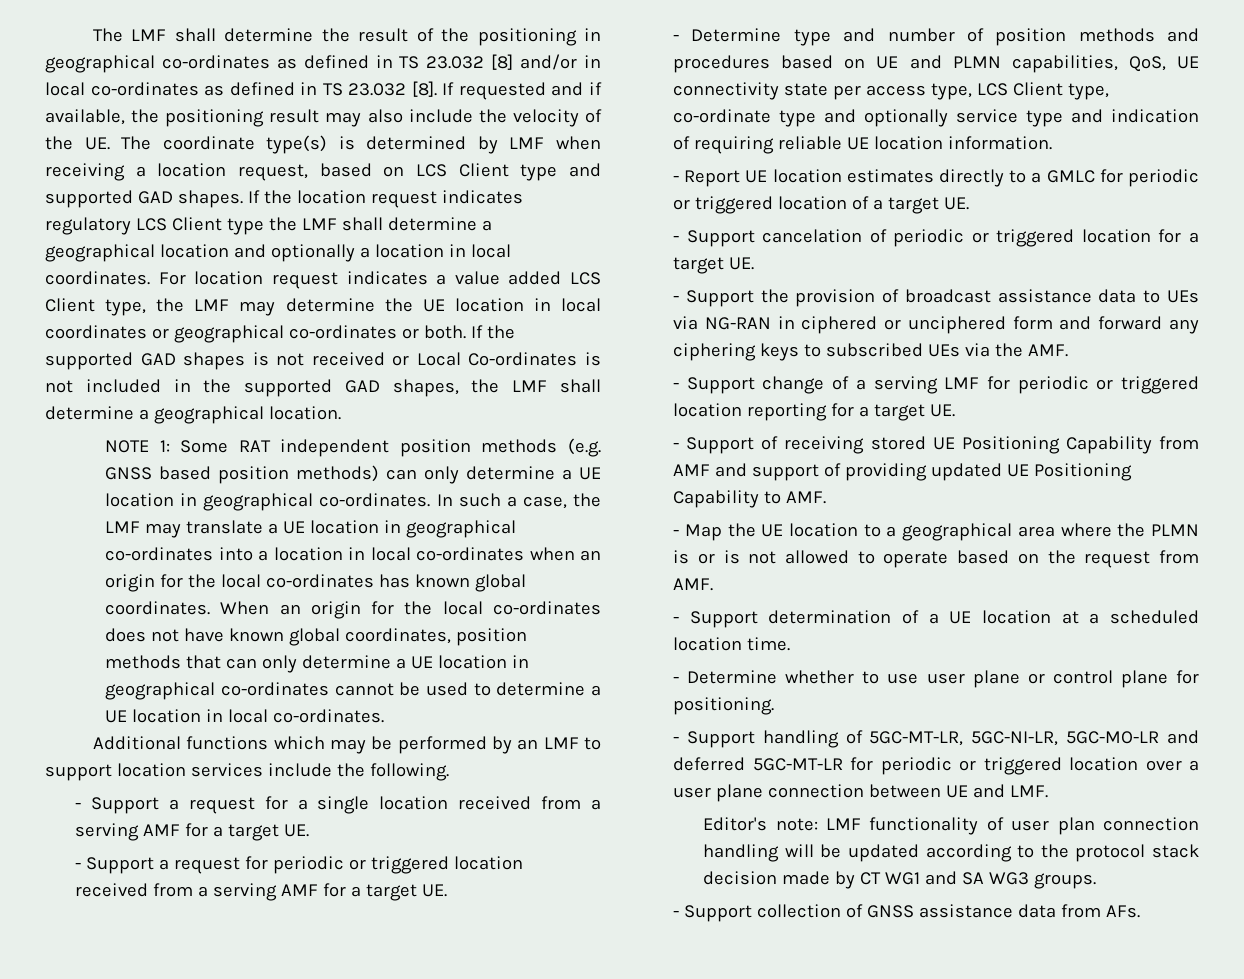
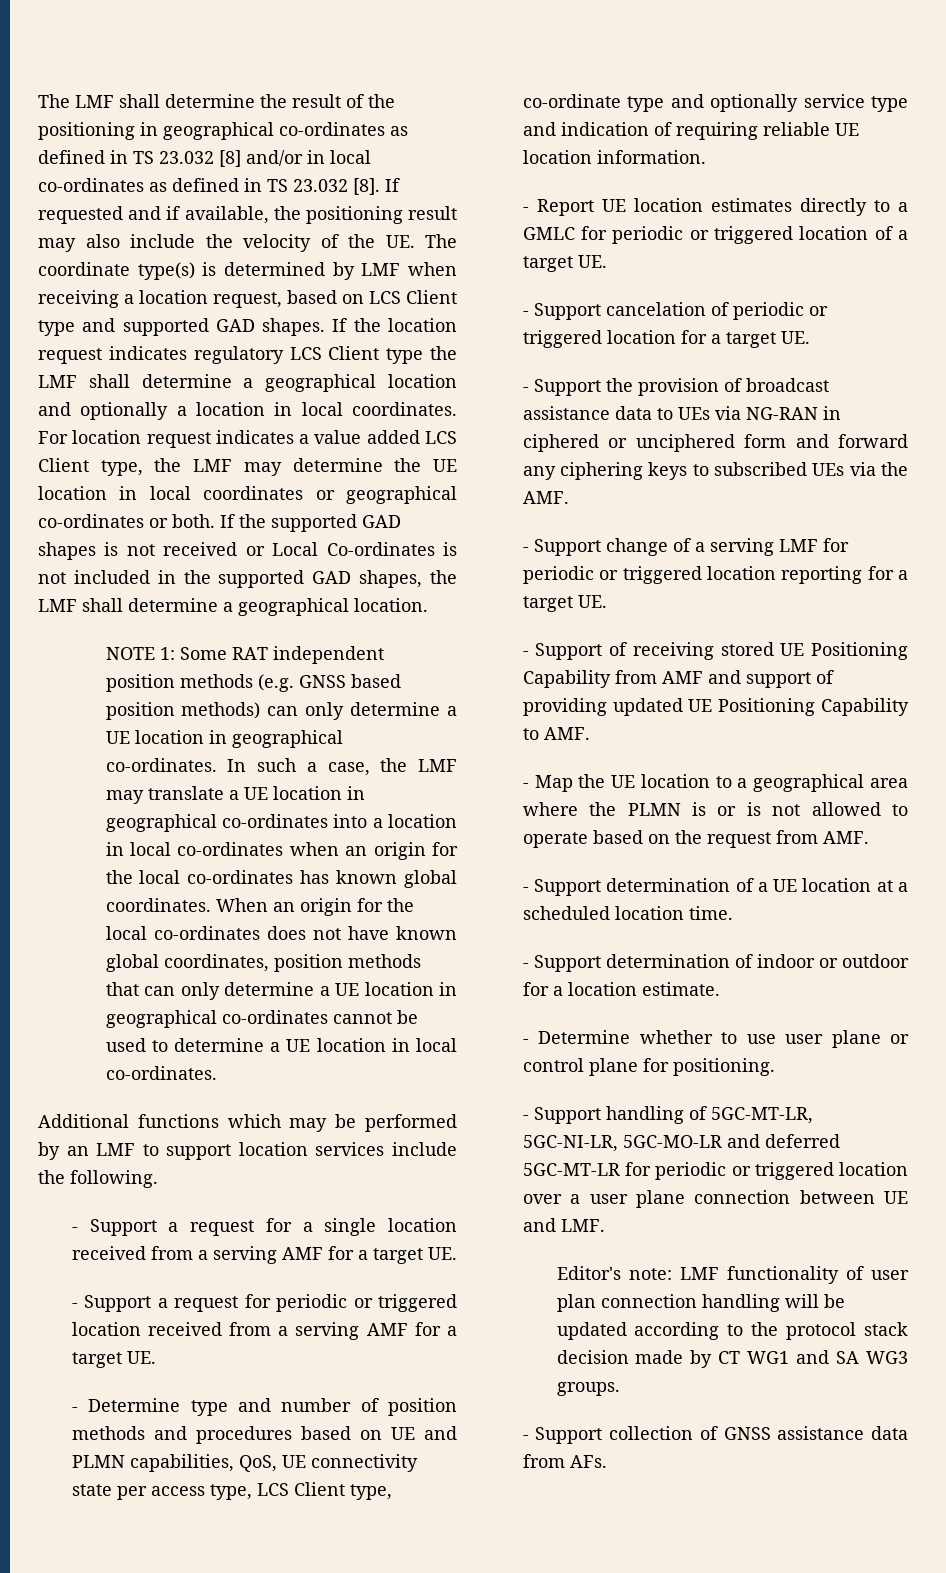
+ - Support determination of indoor or outdoor for a location estimate.

